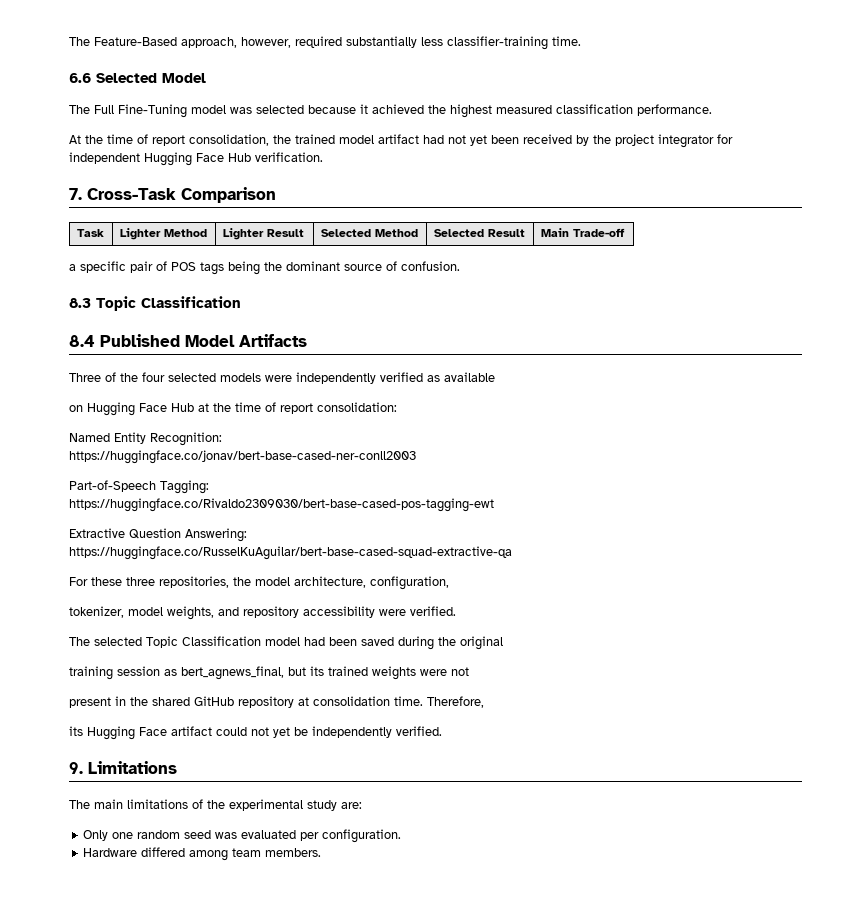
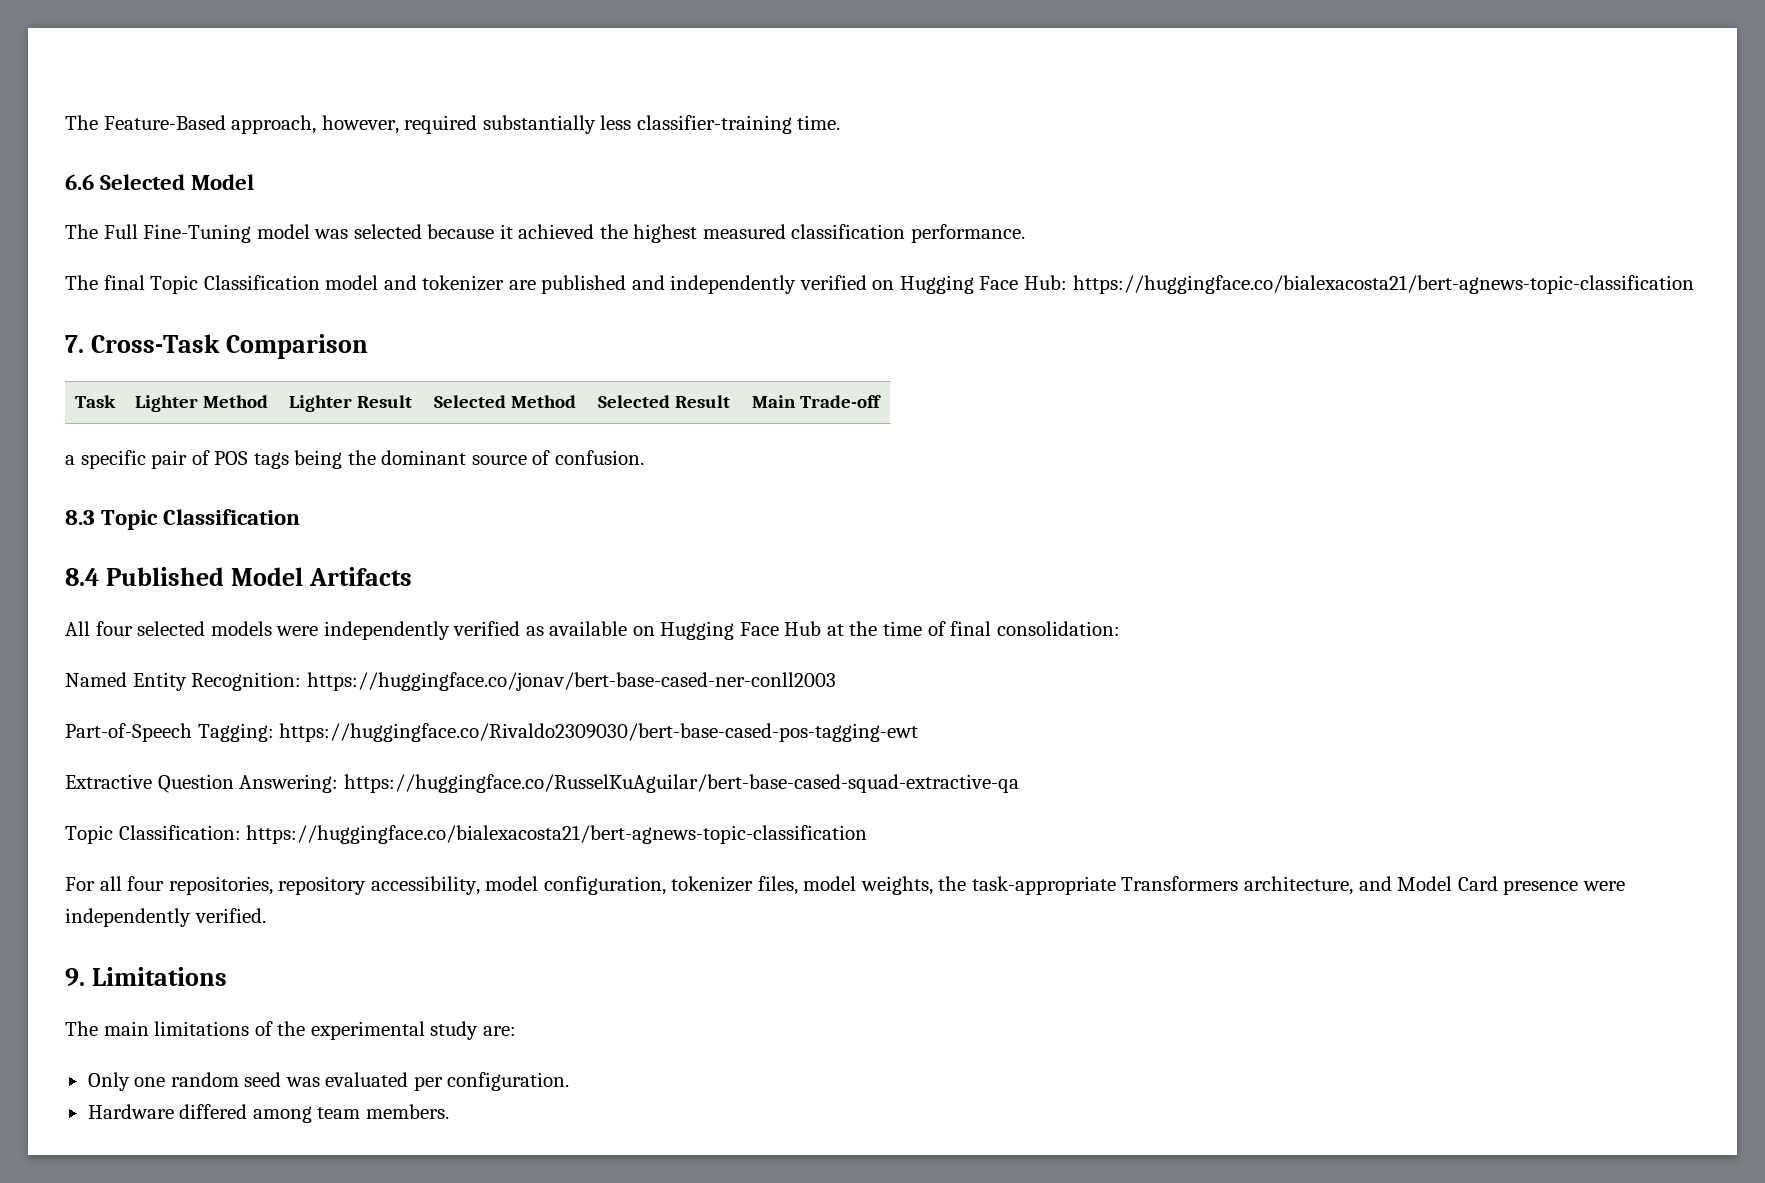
- At the time of report consolidation, the trained model artifact had not yet been received by the project integrator for independent Hugging Face Hub verification.
+ The final Topic Classification model and tokenizer are published and independently verified on Hugging Face Hub: https://huggingface.co/bialexacosta21/bert-agnews-topic-classification
- Three of the four selected models were independently verified as available
- on Hugging Face Hub at the time of report consolidation:
+ All four selected models were independently verified as available on Hugging Face Hub at the time of final consolidation:
- Named Entity Recognition:
- https://huggingface.co/jonav/bert-base-cased-ner-conll2003
+ Named Entity Recognition: https://huggingface.co/jonav/bert-base-cased-ner-conll2003
- Part-of-Speech Tagging:
- https://huggingface.co/Rivaldo2309030/bert-base-cased-pos-tagging-ewt
+ Part-of-Speech Tagging: https://huggingface.co/Rivaldo2309030/bert-base-cased-pos-tagging-ewt
- Extractive Question Answering:
- https://huggingface.co/RusselKuAguilar/bert-base-cased-squad-extractive-qa
+ Extractive Question Answering: https://huggingface.co/RusselKuAguilar/bert-base-cased-squad-extractive-qa
- For these three repositories, the model architecture, configuration,
- tokenizer, model weights, and repository accessibility were verified.
- The selected Topic Classification model had been saved during the original
- training session as bert_agnews_final, but its trained weights were not
- present in the shared GitHub repository at consolidation time. Therefore,
- its Hugging Face artifact could not yet be independently verified.
+ Topic Classification: https://huggingface.co/bialexacosta21/bert-agnews-topic-classification
+ For all four repositories, repository accessibility, model configuration, tokenizer files, model weights, the task-appropriate Transformers architecture, and Model Card presence were independently verified.

